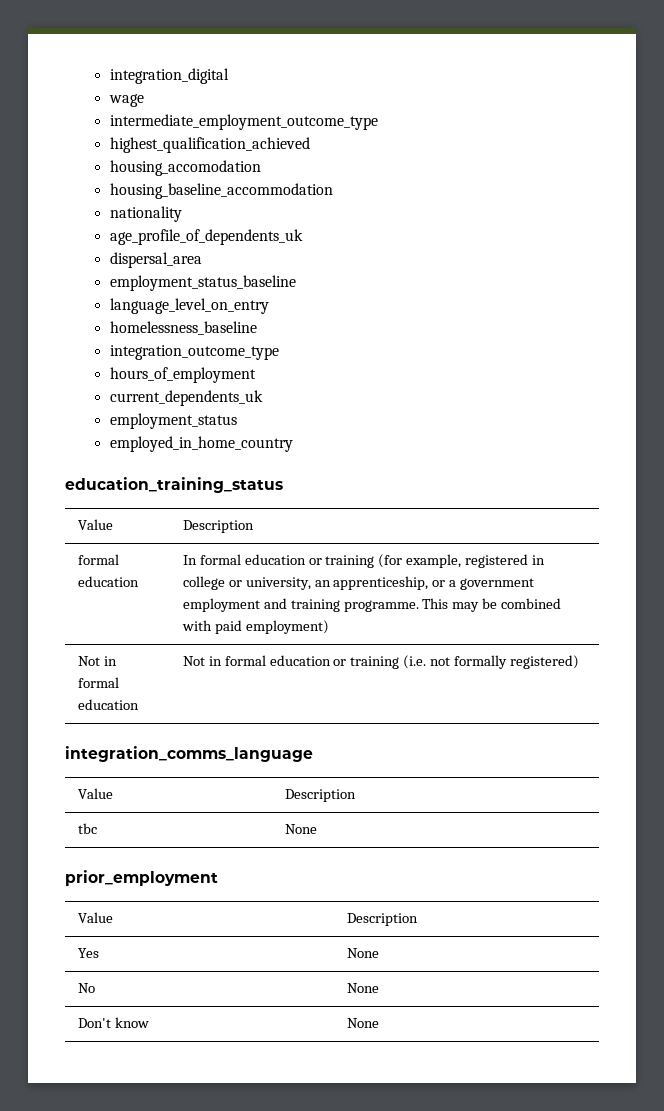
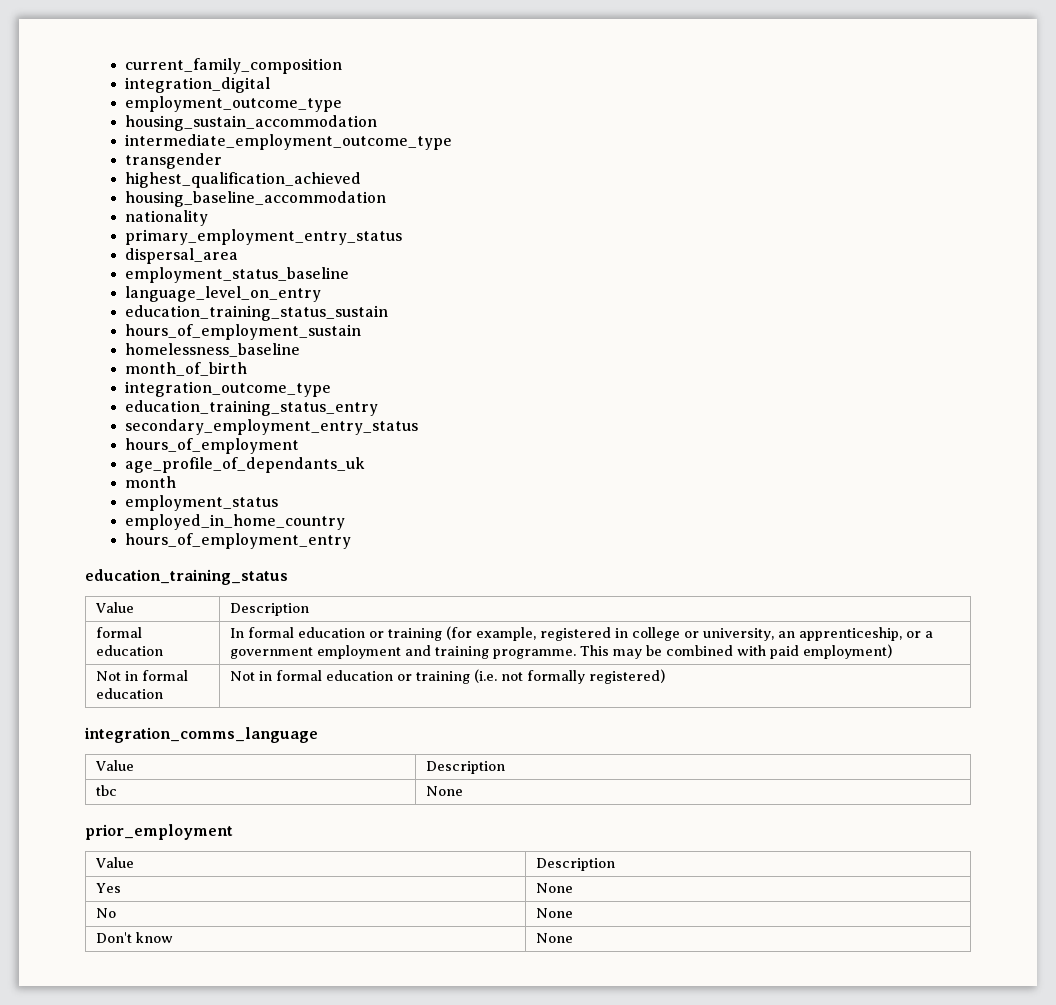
+ current_family_composition
- wage
+ employment_outcome_type
+ housing_sustain_accommodation
+ transgender
- housing_accomodation
- age_profile_of_dependents_uk
+ primary_employment_entry_status
+ education_training_status_sustain
+ hours_of_employment_sustain
+ month_of_birth
+ education_training_status_entry
+ secondary_employment_entry_status
- current_dependents_uk
+ age_profile_of_dependants_uk
+ month
+ hours_of_employment_entry

